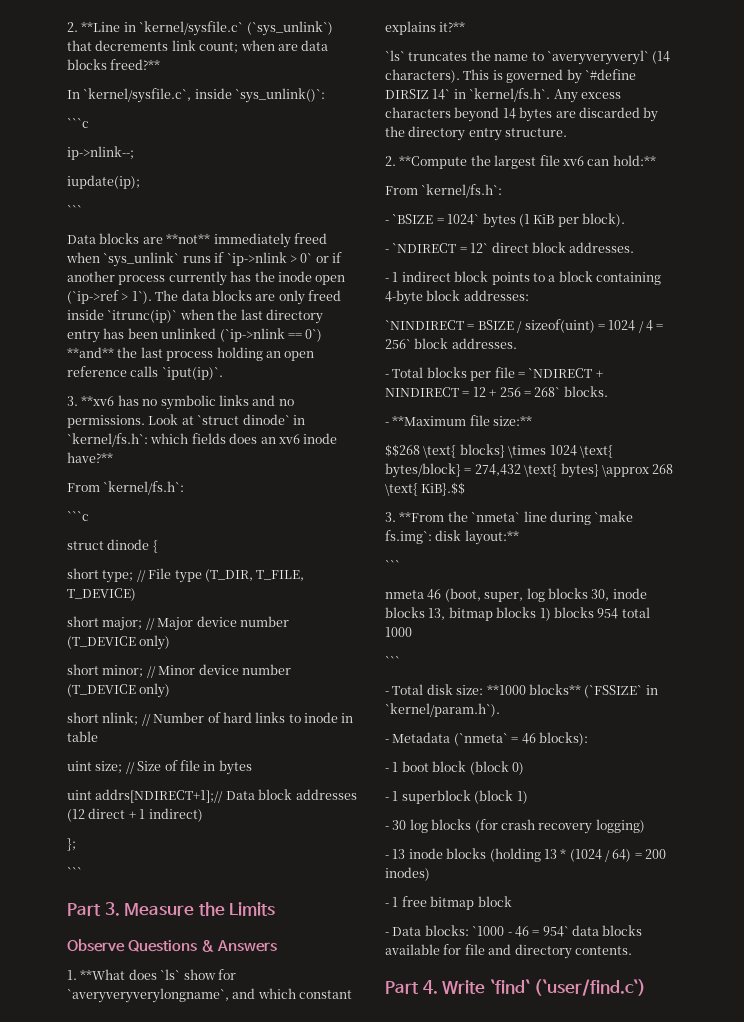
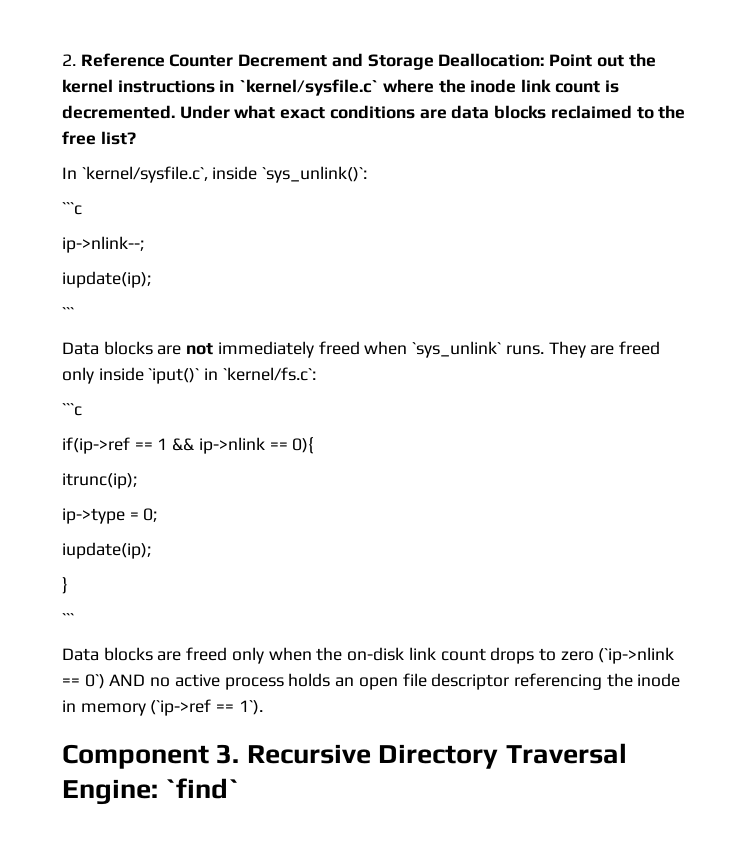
- 2. **Line in `kernel/sysfile.c` (`sys_unlink`) that decrements link count; when are data blocks freed?**
+ 2. Reference Counter Decrement and Storage Deallocation: Point out the kernel instructions in `kernel/sysfile.c` where the inode link count is decremented. Under what exact conditions are data blocks reclaimed to the free list?
- Data blocks are **not** immediately freed when `sys_unlink` runs if `ip->nlink > 0` or if another process currently has the inode open (`ip->ref > 1`). The data blocks are only freed inside `itrunc(ip)` when the last directory entry has been unlinked (`ip->nlink == 0`) **and** the last process holding an open reference calls `iput(ip)`.
- 3. **xv6 has no symbolic links and no permissions. Look at `struct dinode` in `kernel/fs.h`: which fields does an xv6 inode have?**
- From `kernel/fs.h`:
+ Data blocks are not immediately freed when `sys_unlink` runs. They are freed only inside `iput()` in `kernel/fs.c`:
  ```c
- struct dinode {
- short type; // File type (T_DIR, T_FILE, T_DEVICE)
- short major; // Major device number (T_DEVICE only)
- short minor; // Minor device number (T_DEVICE only)
- short nlink; // Number of hard links to inode in table
- uint size; // Size of file in bytes
- uint addrs[NDIRECT+1];// Data block addresses (12 direct + 1 indirect)
- };
+ if(ip->ref == 1 && ip->nlink == 0){
+ itrunc(ip);
+ ip->type = 0;
+ iupdate(ip);
+ }
  ```
- Part 3. Measure the Limits
- Observe Questions & Answers
- 1. **What does `ls` show for `averyveryverylongname`, and which constant explains it?**
- `ls` truncates the name to `averyveryveryl` (14 characters). This is governed by `#define DIRSIZ 14` in `kernel/fs.h`. Any excess characters beyond 14 bytes are discarded by the directory entry structure.
- 2. **Compute the largest file xv6 can hold:**
- From `kernel/fs.h`:
- - `BSIZE = 1024` bytes (1 KiB per block).
- - `NDIRECT = 12` direct block addresses.
- - 1 indirect block points to a block containing 4-byte block addresses:
- `NINDIRECT = BSIZE / sizeof(uint) = 1024 / 4 = 256` block addresses.
- - Total blocks per file = `NDIRECT + NINDIRECT = 12 + 256 = 268` blocks.
- - **Maximum file size:**
- $$268 \text{ blocks} \times 1024 \text{ bytes/block} = 274,432 \text{ bytes} \approx 268 \text{ KiB}.$$
- 3. **From the `nmeta` line during `make fs.img`: disk layout:**
- ```
- nmeta 46 (boot, super, log blocks 30, inode blocks 13, bitmap blocks 1) blocks 954 total 1000
- ```
- - Total disk size: **1000 blocks** (`FSSIZE` in `kernel/param.h`).
- - Metadata (`nmeta` = 46 blocks):
- - 1 boot block (block 0)
- - 1 superblock (block 1)
- - 30 log blocks (for crash recovery logging)
- - 13 inode blocks (holding 13 * (1024 / 64) = 200 inodes)
- - 1 free bitmap block
- - Data blocks: `1000 - 46 = 954` data blocks available for file and directory contents.
- Part 4. Write `find` (`user/find.c`)
+ Data blocks are freed only when the on-disk link count drops to zero (`ip->nlink == 0`) AND no active process holds an open file descriptor referencing the inode in memory (`ip->ref == 1`).
+ Component 3. Recursive Directory Traversal Engine: `find`

